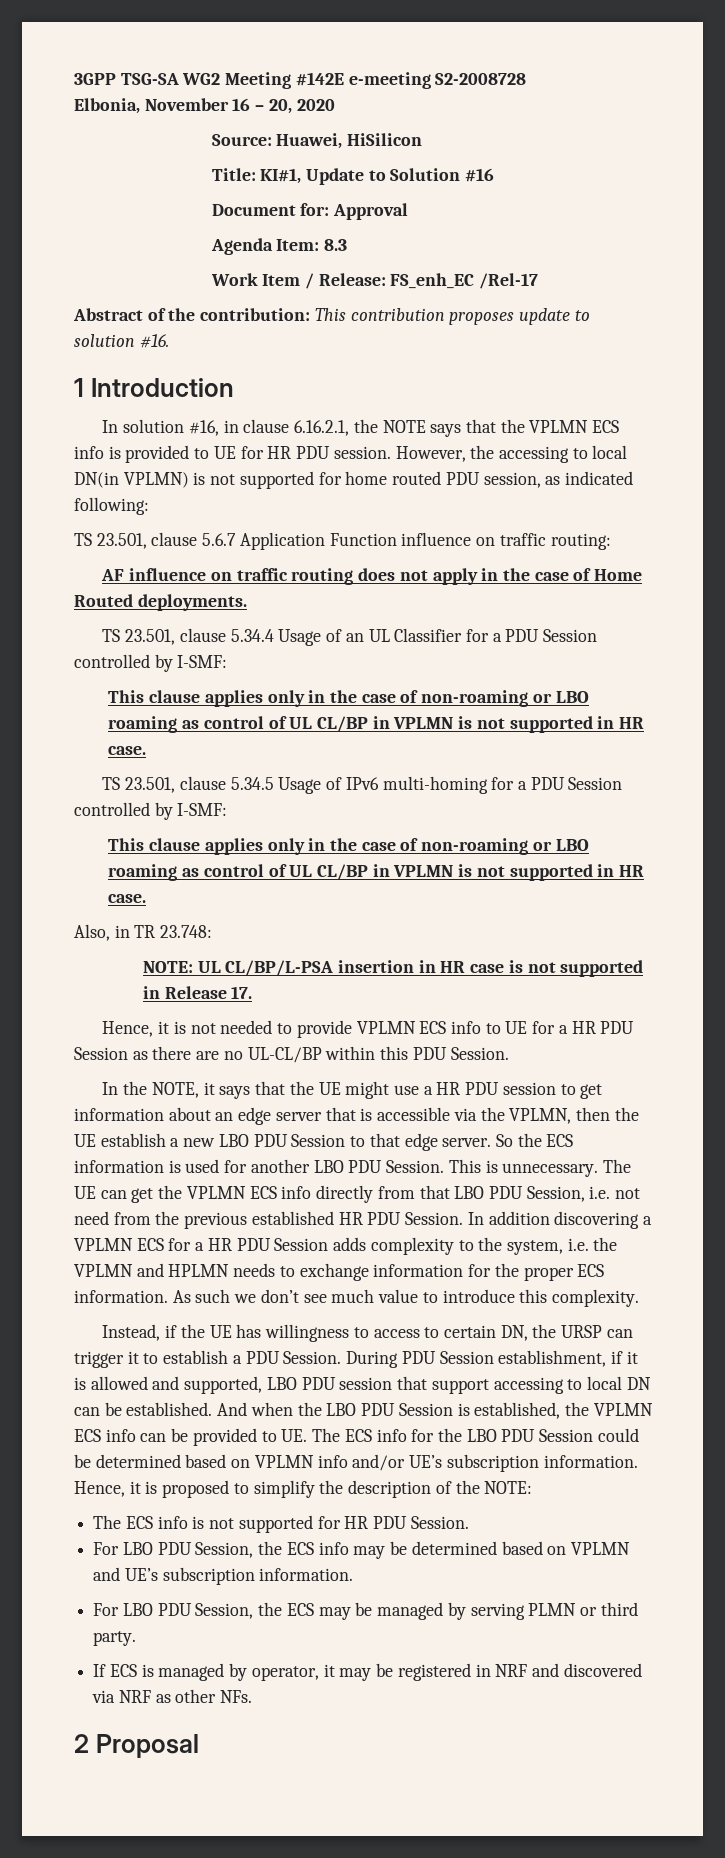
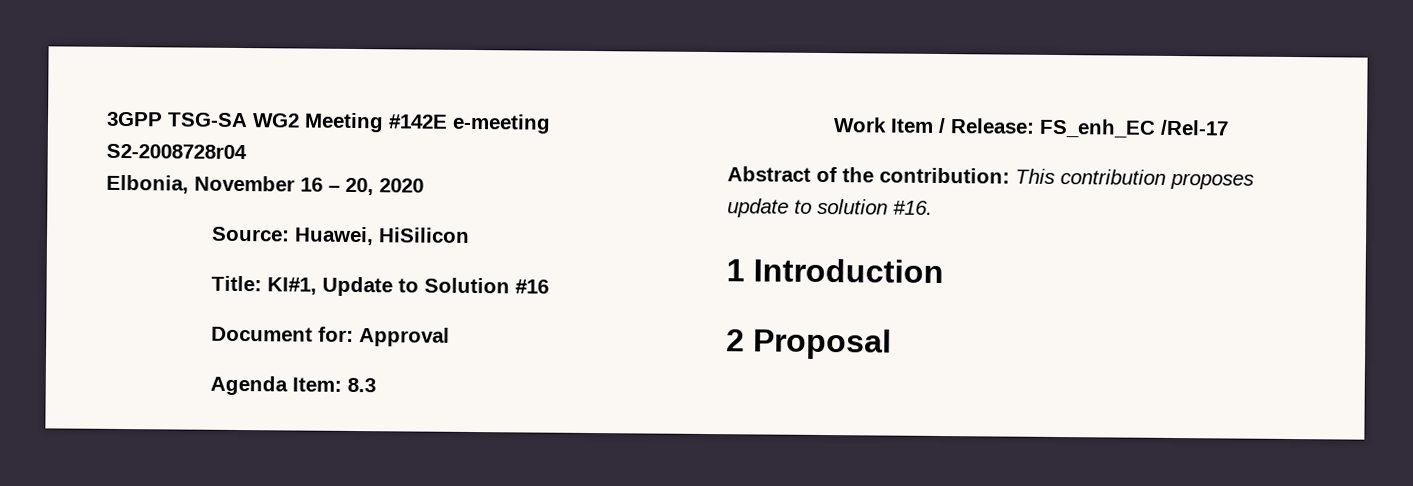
- 3GPP TSG-SA WG2 Meeting #142E e-meeting S2-2008728
+ 3GPP TSG-SA WG2 Meeting #142E e-meeting S2-2008728r04
- In solution #16, in clause 6.16.2.1, the NOTE says that the VPLMN ECS info is provided to UE for HR PDU session. However, the accessing to local DN(in VPLMN) is not supported for home routed PDU session, as indicated following:
- TS 23.501, clause 5.6.7 Application Function influence on traffic routing:
- AF influence on traffic routing does not apply in the case of Home Routed deployments.
- TS 23.501, clause 5.34.4 Usage of an UL Classifier for a PDU Session controlled by I-SMF:
- This clause applies only in the case of non-roaming or LBO roaming as control of UL CL/BP in VPLMN is not supported in HR case.
- TS 23.501, clause 5.34.5 Usage of IPv6 multi-homing for a PDU Session controlled by I-SMF:
- This clause applies only in the case of non-roaming or LBO roaming as control of UL CL/BP in VPLMN is not supported in HR case.
- Also, in TR 23.748:
- NOTE: UL CL/BP/L-PSA insertion in HR case is not supported in Release 17.
- Hence, it is not needed to provide VPLMN ECS info to UE for a HR PDU Session as there are no UL-CL/BP within this PDU Session.
- In the NOTE, it says that the UE might use a HR PDU session to get information about an edge server that is accessible via the VPLMN, then the UE establish a new LBO PDU Session to that edge server. So the ECS information is used for another LBO PDU Session. This is unnecessary. The UE can get the VPLMN ECS info directly from that LBO PDU Session, i.e. not need from the previous established HR PDU Session. In addition discovering a VPLMN ECS for a HR PDU Session adds complexity to the system, i.e. the VPLMN and HPLMN needs to exchange information for the proper ECS information. As such we don’t see much value to introduce this complexity.
- Instead, if the UE has willingness to access to certain DN, the URSP can trigger it to establish a PDU Session. During PDU Session establishment, if it is allowed and supported, LBO PDU session that support accessing to local DN can be established. And when the LBO PDU Session is established, the VPLMN ECS info can be provided to UE. The ECS info for the LBO PDU Session could be determined based on VPLMN info and/or UE’s subscription information. Hence, it is proposed to simplify the description of the NOTE:
- The ECS info is not supported for HR PDU Session.
- For LBO PDU Session, the ECS info may be determined based on VPLMN and UE’s subscription information.
- For LBO PDU Session, the ECS may be managed by serving PLMN or third party.
- If ECS is managed by operator, it may be registered in NRF and discovered via NRF as other NFs.

